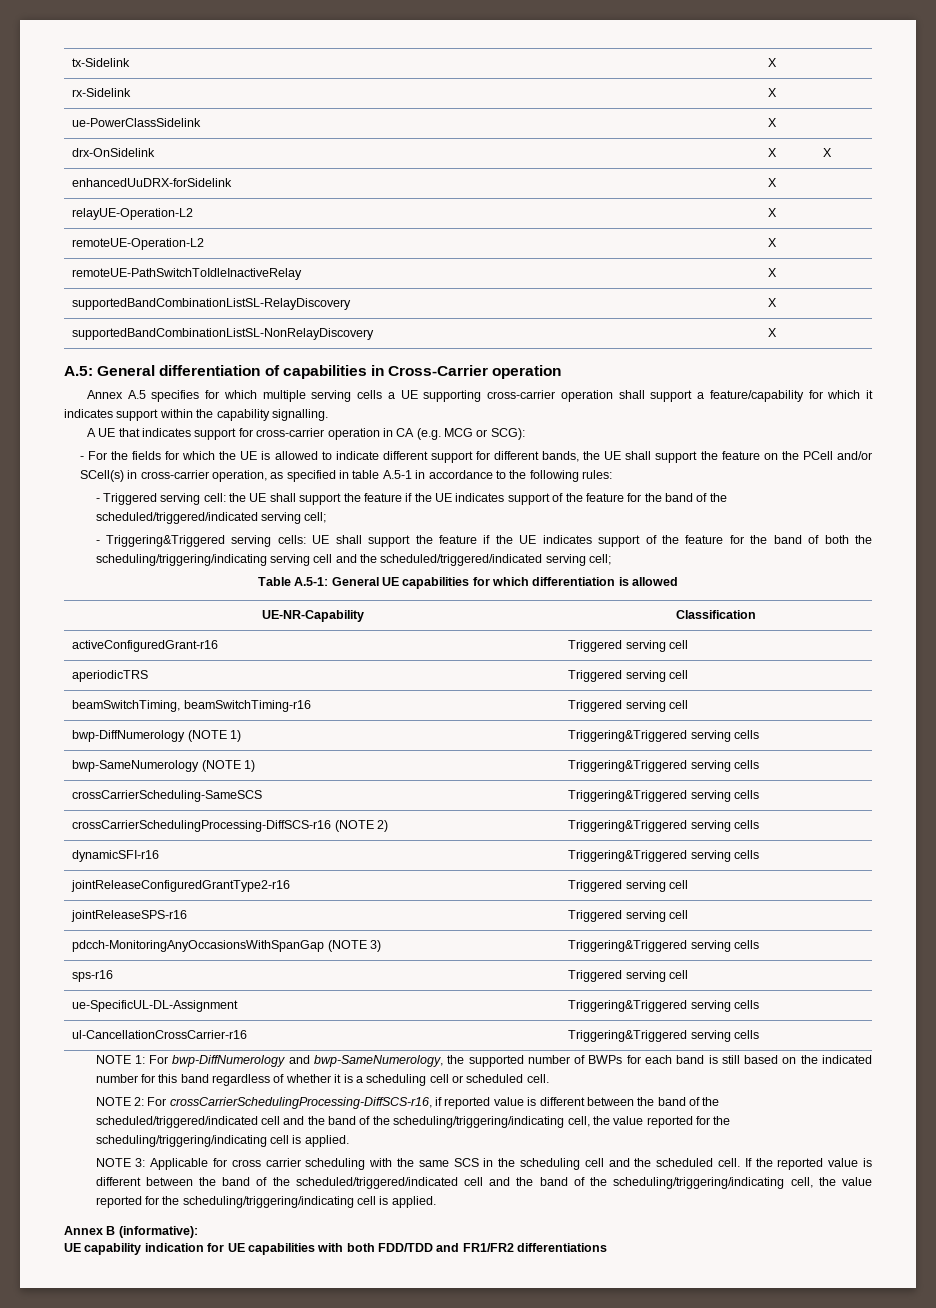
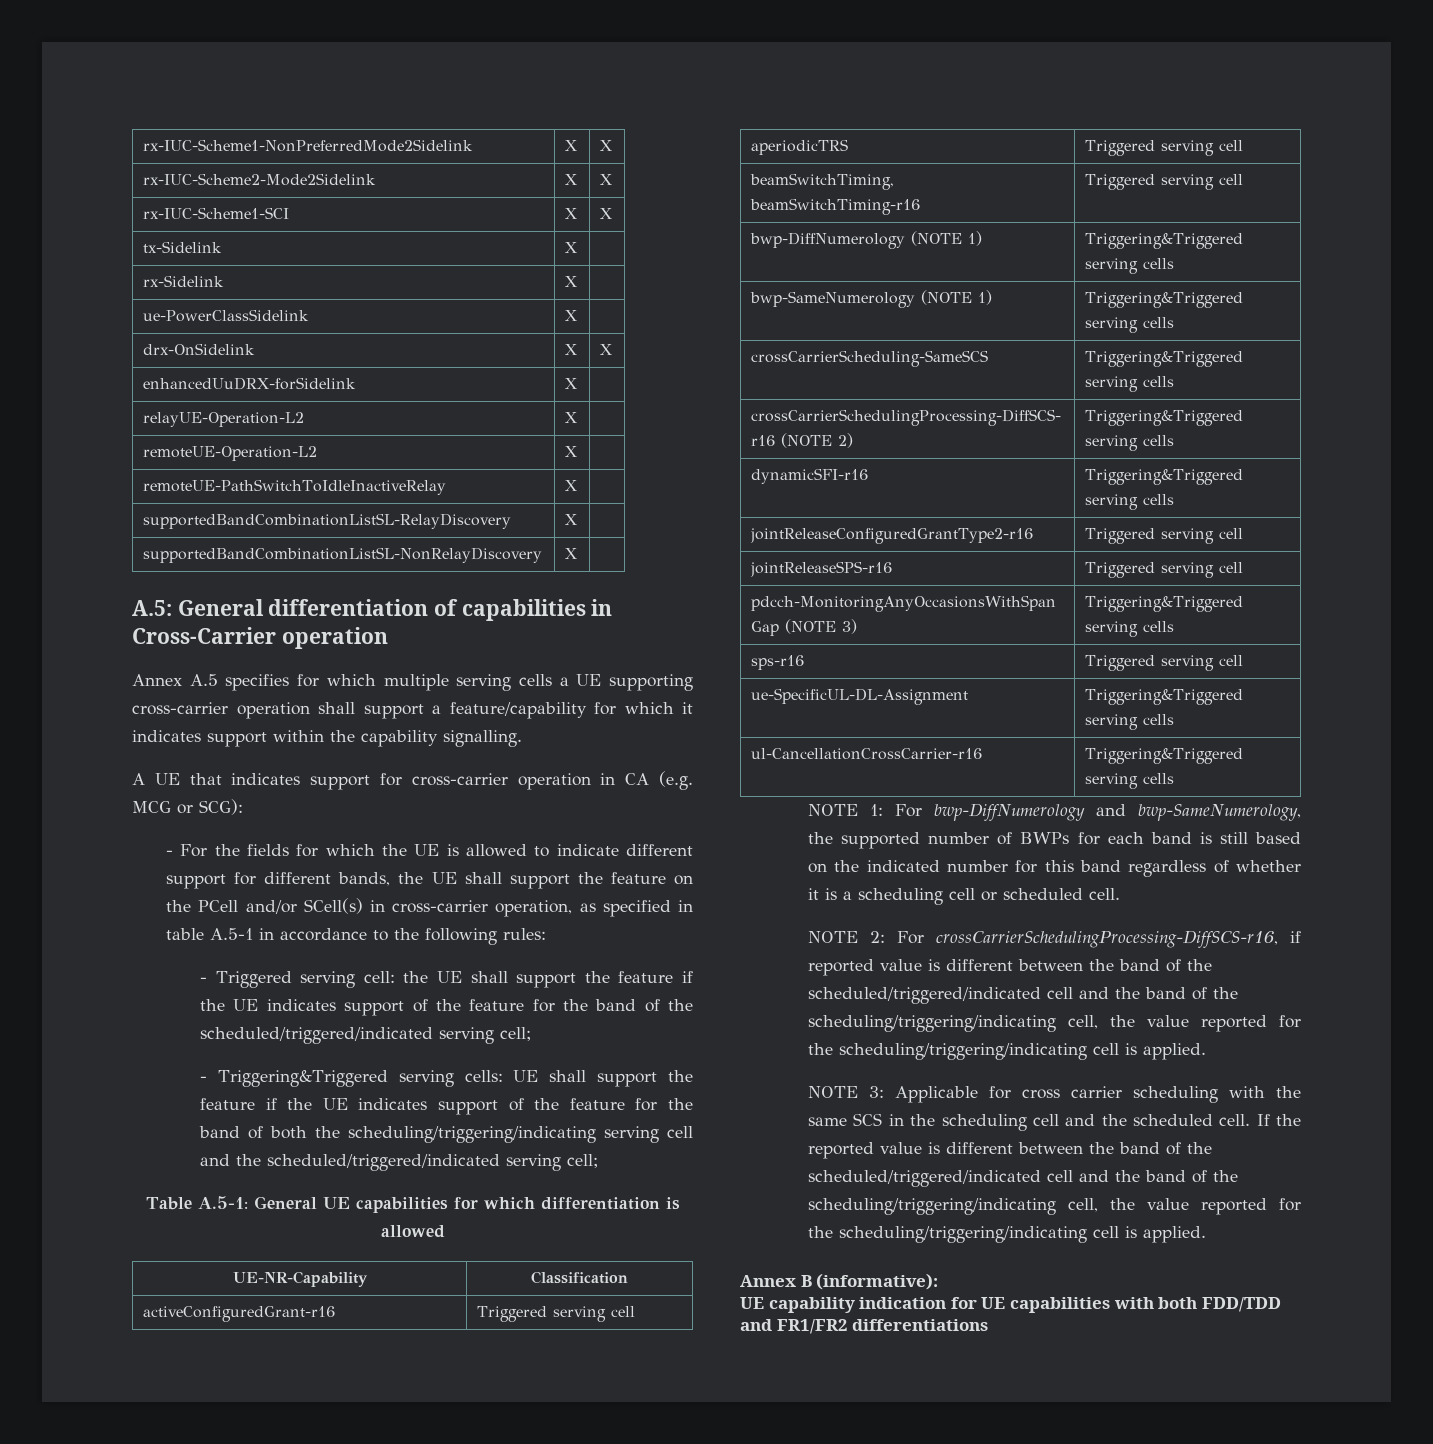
+ rx-IUC-Scheme1-NonPreferredMode2Sidelink | X | X
+ rx-IUC-Scheme2-Mode2Sidelink | X | X
+ rx-IUC-Scheme1-SCI | X | X

